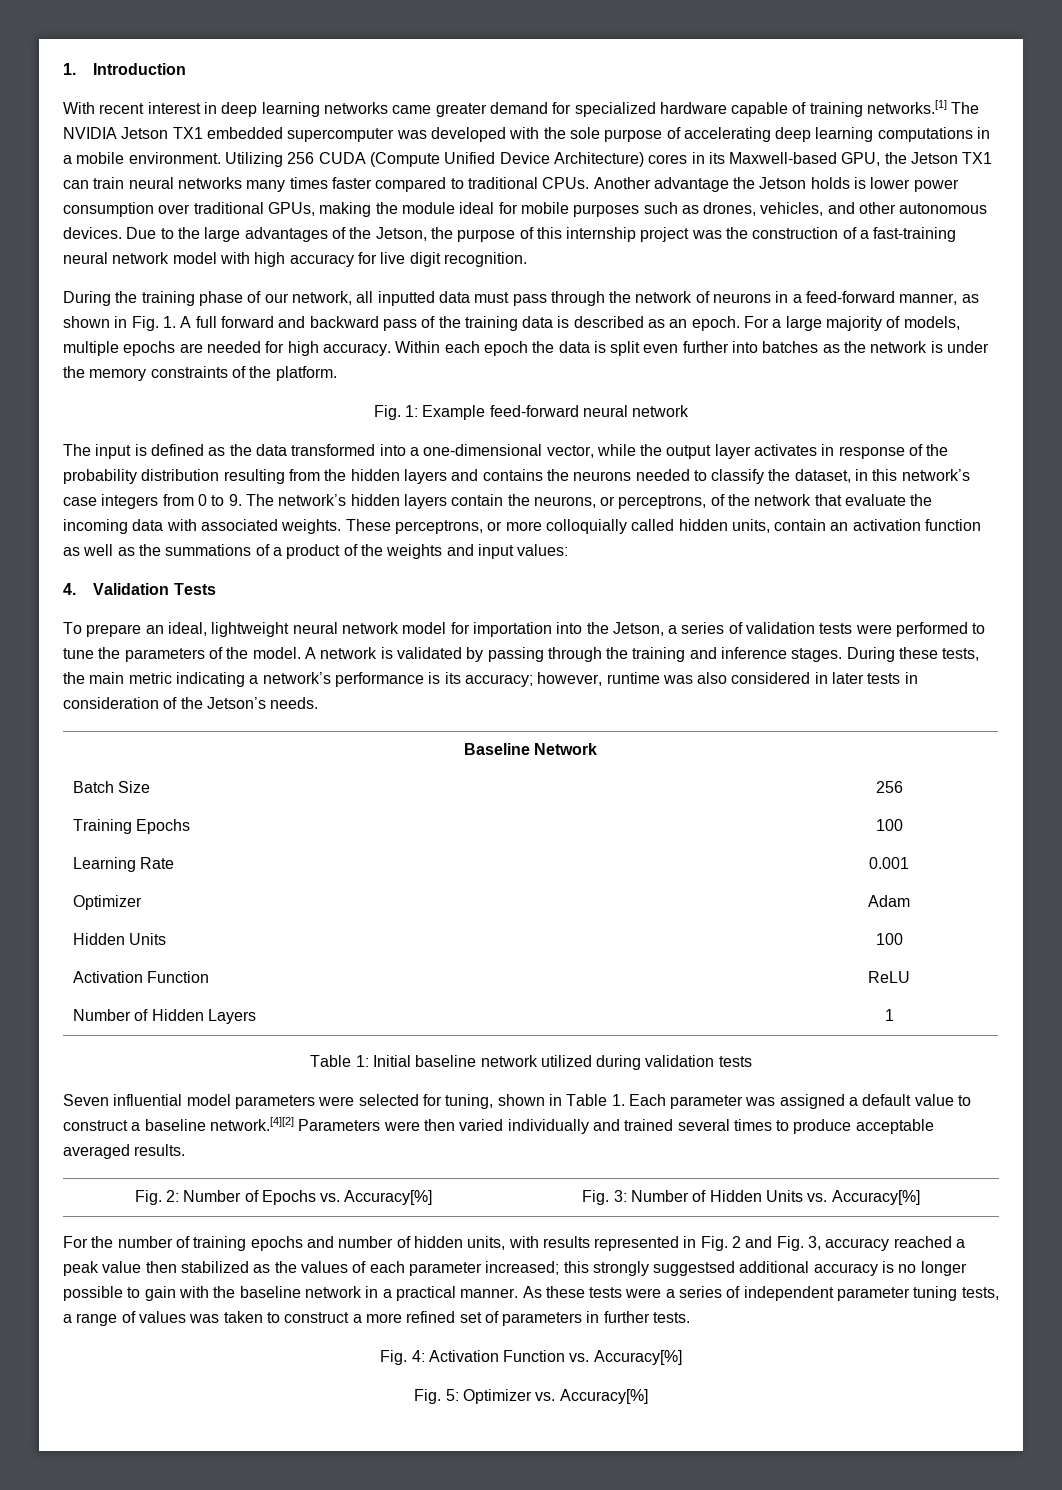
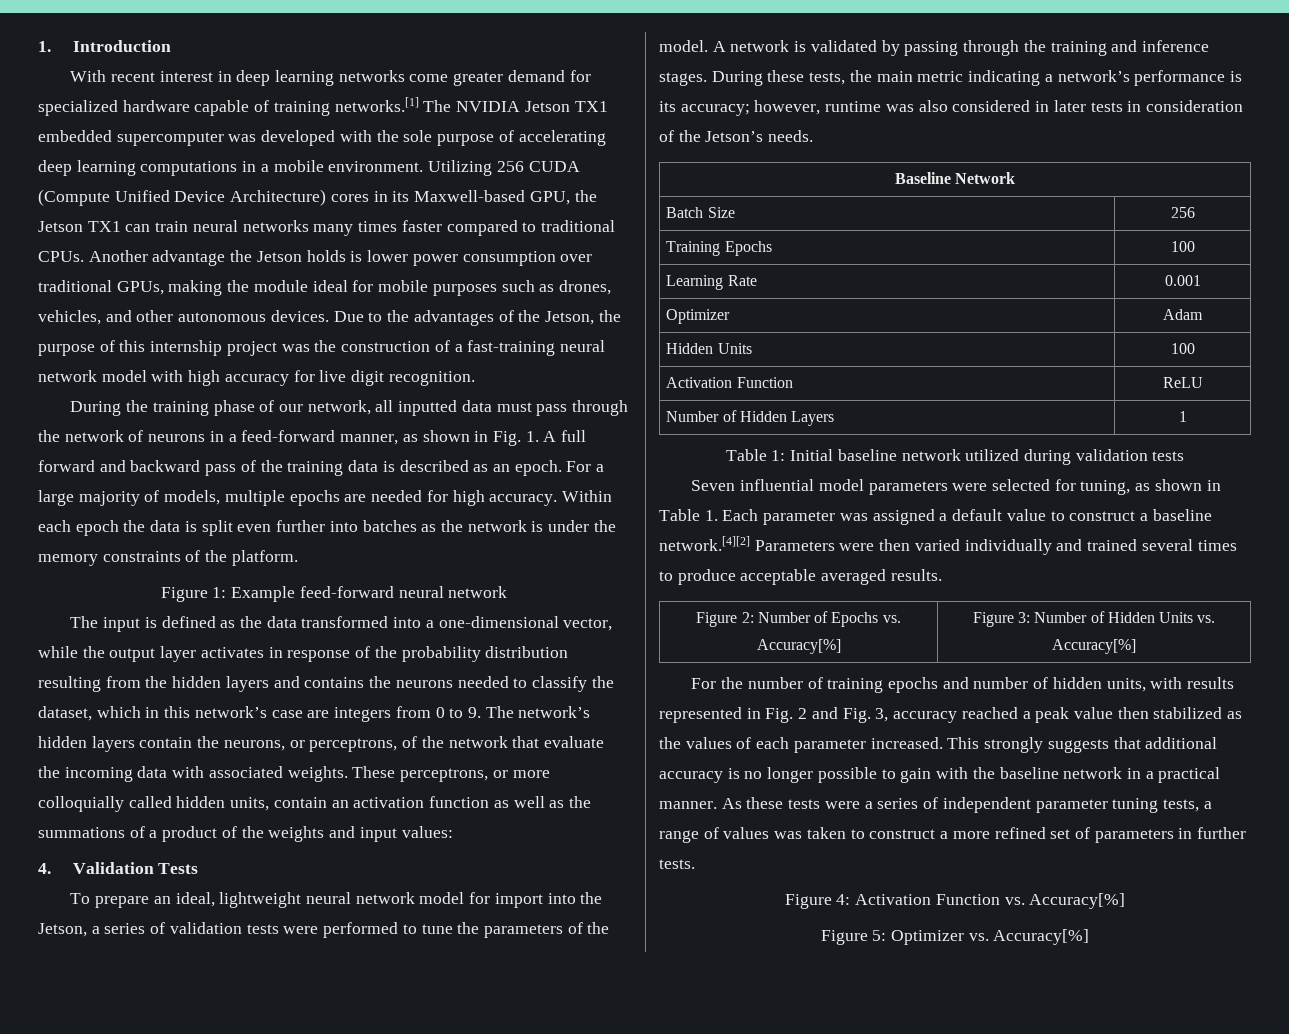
- With recent interest in deep learning networks came greater demand for specialized hardware capable of training networks.[1] The NVIDIA Jetson TX1 embedded supercomputer was developed with the sole purpose of accelerating deep learning computations in a mobile environment.
+ With recent interest in deep learning networks come greater demand for specialized hardware capable of training networks.[1] The NVIDIA Jetson TX1 embedded supercomputer was developed with the sole purpose of accelerating deep learning computations in a mobile environment.
- Due to the large advantages of the Jetson, the purpose of this internship project was the construction of a fast-training neural network model with high accuracy for live digit recognition.
+ Due to the advantages of the Jetson, the purpose of this internship project was the construction of a fast-training neural network model with high accuracy for live digit recognition.
- Fig. 1: Example feed-forward neural network
+ Figure 1: Example feed-forward neural network
- The input is defined as the data transformed into a one-dimensional vector, while the output layer activates in response of the probability distribution resulting from the hidden layers and contains the neurons needed to classify the dataset, in this network’s case integers from 0 to 9. The network’s hidden layers contain the neurons, or perceptrons, of the network that evaluate the incoming data with associated weights.
+ The input is defined as the data transformed into a one-dimensional vector, while the output layer activates in response of the probability distribution resulting from the hidden layers and contains the neurons needed to classify the dataset, which in this network’s case are integers from 0 to 9. The network’s hidden layers contain the neurons, or perceptrons, of the network that evaluate the incoming data with associated weights.
- To prepare an ideal, lightweight neural network model for importation into the Jetson, a series of validation tests were performed to tune the parameters of the model.
+ To prepare an ideal, lightweight neural network model for import into the Jetson, a series of validation tests were performed to tune the parameters of the model.
- Seven influential model parameters were selected for tuning, shown in Table 1. Each parameter was assigned a default value to construct a baseline network.[4][2] Parameters were then varied individually and trained several times to produce acceptable averaged results.
+ Seven influential model parameters were selected for tuning, as shown in Table 1. Each parameter was assigned a default value to construct a baseline network.[4][2] Parameters were then varied individually and trained several times to produce acceptable averaged results.
- Fig. 2: Number of Epochs vs. Accuracy[%] | Fig. 3: Number of Hidden Units vs. Accuracy[%]
+ Figure 2: Number of Epochs vs. Accuracy[%] | Figure 3: Number of Hidden Units vs. Accuracy[%]
- For the number of training epochs and number of hidden units, with results represented in Fig. 2 and Fig. 3, accuracy reached a peak value then stabilized as the values of each parameter increased; this strongly suggestsed additional accuracy is no longer possible to gain with the baseline network in a practical manner.
+ For the number of training epochs and number of hidden units, with results represented in Fig. 2 and Fig. 3, accuracy reached a peak value then stabilized as the values of each parameter increased. This strongly suggests that additional accuracy is no longer possible to gain with the baseline network in a practical manner.
- Fig. 4: Activation Function vs. Accuracy[%]
+ Figure 4: Activation Function vs. Accuracy[%]
- Fig. 5: Optimizer vs. Accuracy[%]
+ Figure 5: Optimizer vs. Accuracy[%]

